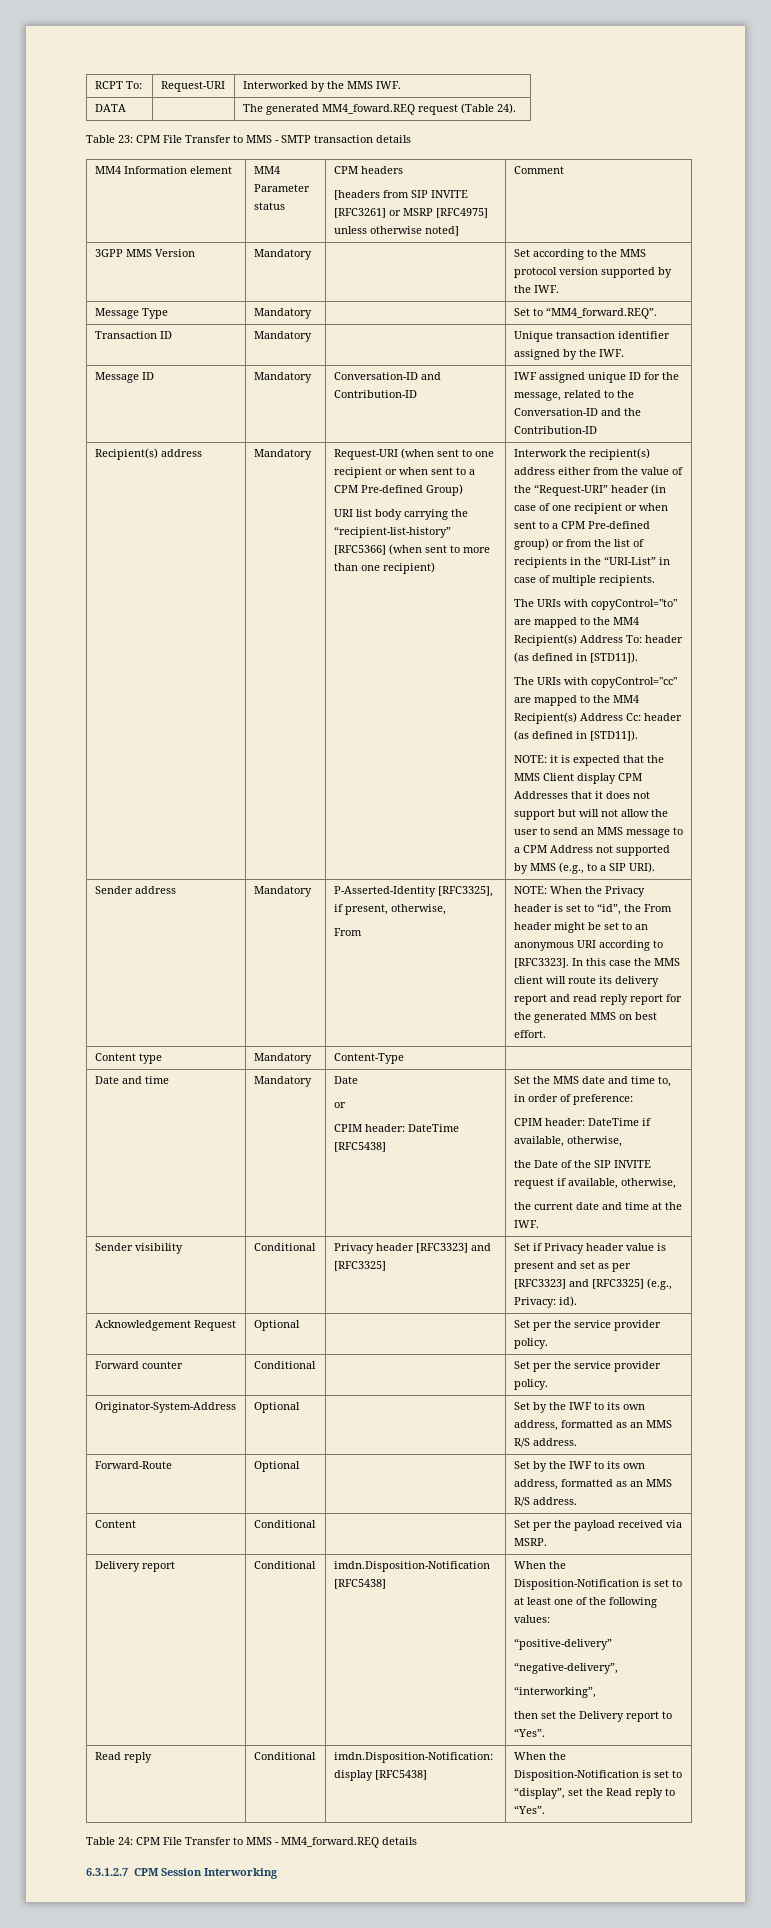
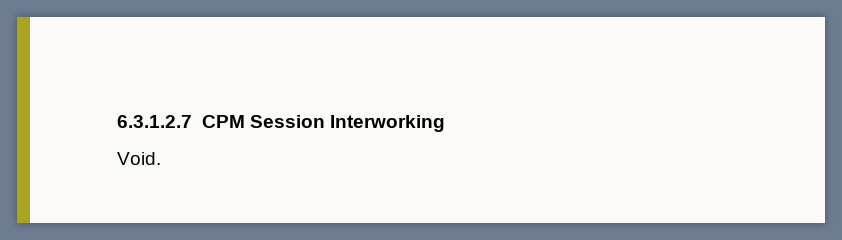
- RCPT To: | Request-URI | Interworked by the MMS IWF.
- DATA | | The generated MM4_foward.REQ request (Table 24).
- Table 23: CPM File Transfer to MMS - SMTP transaction details
- MM4 Information element | MM4 Parameter status | CPM headers
- [headers from SIP INVITE [RFC3261] or MSRP [RFC4975] unless otherwise noted] | Comment
- 3GPP MMS Version | Mandatory | | Set according to the MMS protocol version supported by the IWF.
- Message Type | Mandatory | | Set to “MM4_forward.REQ”.
- Transaction ID | Mandatory | | Unique transaction identifier assigned by the IWF.
- Message ID | Mandatory | Conversation-ID and Contribution-ID | IWF assigned unique ID for the message, related to the Conversation-ID and the Contribution-ID
- Recipient(s) address | Mandatory | Request-URI (when sent to one recipient or when sent to a CPM Pre-defined Group)
- URI list body carrying the “recipient-list-history” [RFC5366] (when sent to more than one recipient) | Interwork the recipient(s) address either from the value of the “Request-URI” header (in case of one recipient or when sent to a CPM Pre-defined group) or from the list of recipients in the “URI-List” in case of multiple recipients.
- The URIs with copyControl="to" are mapped to the MM4 Recipient(s) Address To: header (as defined in [STD11]).
- The URIs with copyControl="cc" are mapped to the MM4 Recipient(s) Address Cc: header (as defined in [STD11]).
- NOTE: it is expected that the MMS Client display CPM Addresses that it does not support but will not allow the user to send an MMS message to a CPM Address not supported by MMS (e.g., to a SIP URI).
- Sender address | Mandatory | P-Asserted-Identity [RFC3325], if present, otherwise,
- From | NOTE: When the Privacy header is set to “id”, the From header might be set to an anonymous URI according to [RFC3323]. In this case the MMS client will route its delivery report and read reply report for the generated MMS on best effort.
- Content type | Mandatory | Content-Type |
- Date and time | Mandatory | Date
- or
- CPIM header: DateTime [RFC5438] | Set the MMS date and time to, in order of preference:
- CPIM header: DateTime if available, otherwise,
- the Date of the SIP INVITE request if available, otherwise,
- the current date and time at the IWF.
- Sender visibility | Conditional | Privacy header [RFC3323] and [RFC3325] | Set if Privacy header value is present and set as per [RFC3323] and [RFC3325] (e.g., Privacy: id).
- Acknowledgement Request | Optional | | Set per the service provider policy.
- Forward counter | Conditional | | Set per the service provider policy.
- Originator-System-Address | Optional | | Set by the IWF to its own address, formatted as an MMS R/S address.
- Forward-Route | Optional | | Set by the IWF to its own address, formatted as an MMS R/S address.
- Content | Conditional | | Set per the payload received via MSRP.
- Delivery report | Conditional | imdn.Disposition-Notification [RFC5438] | When the Disposition-Notification is set to at least one of the following values:
- “positive-delivery”
- “negative-delivery”,
- “interworking”,
- then set the Delivery report to “Yes”.
- Read reply | Conditional | imdn.Disposition-Notification: display [RFC5438] | When the Disposition-Notification is set to “display”, set the Read reply to “Yes”.
- Table 24: CPM File Transfer to MMS - MM4_forward.REQ details
+ Void.

